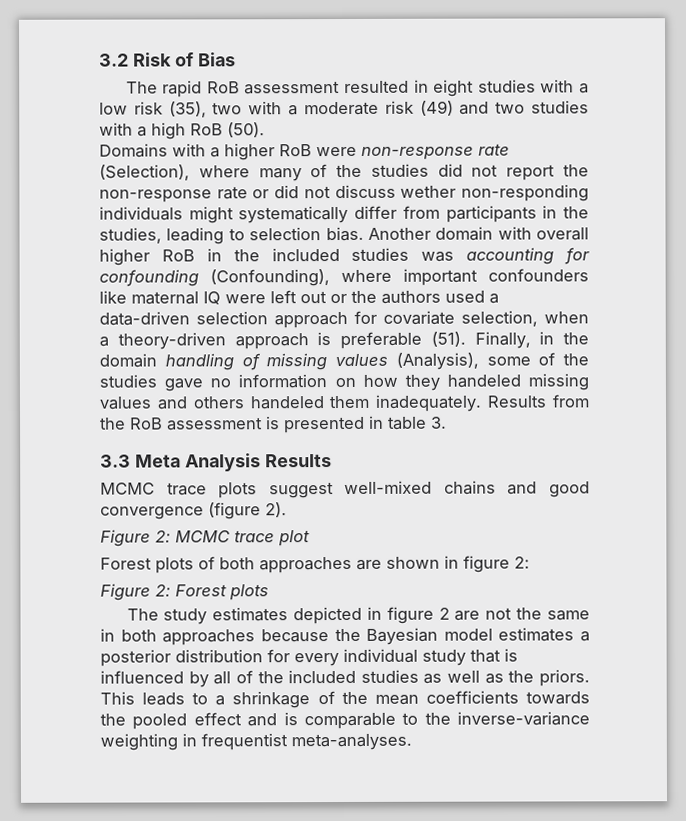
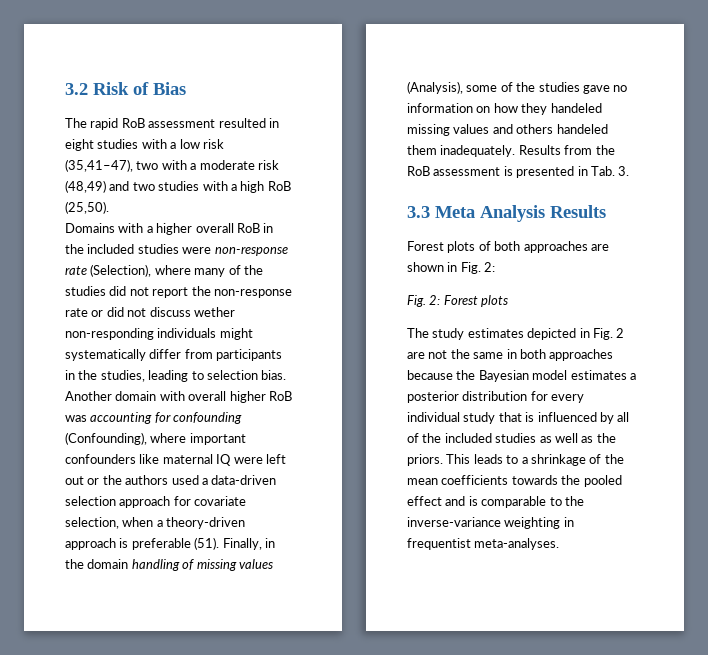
- The rapid RoB assessment resulted in eight studies with a low risk (35), two with a moderate risk (49) and two studies with a high RoB (50).
+ The rapid RoB assessment resulted in eight studies with a low risk (35,41–47), two with a moderate risk (48,49) and two studies with a high RoB (25,50).
- Domains with a higher RoB were non-response rate (Selection), where many of the studies did not report the non-response rate or did not discuss wether non-responding individuals might systematically differ from participants in the studies, leading to selection bias.
+ Domains with a higher overall RoB in the included studies were non-response rate (Selection), where many of the studies did not report the non-response rate or did not discuss wether non-responding individuals might systematically differ from participants in the studies, leading to selection bias.
- Another domain with overall higher RoB in the included studies was accounting for confounding (Confounding), where important confounders like maternal IQ were left out or the authors used a data-driven selection approach for covariate selection, when a theory-driven approach is preferable (51).
+ Another domain with overall higher RoB was accounting for confounding (Confounding), where important confounders like maternal IQ were left out or the authors used a data-driven selection approach for covariate selection, when a theory-driven approach is preferable (51).
- Results from the RoB assessment is presented in table 3.
+ Results from the RoB assessment is presented in Tab. 3.
- MCMC trace plots suggest well-mixed chains and good convergence (figure 2).
- Figure 2: MCMC trace plot
- Forest plots of both approaches are shown in figure 2:
+ Forest plots of both approaches are shown in Fig. 2:
- Figure 2: Forest plots
+ Fig. 2: Forest plots
- The study estimates depicted in figure 2 are not the same in both approaches because the Bayesian model estimates a posterior distribution for every individual study that is influenced by all of the included studies as well as the priors.
+ The study estimates depicted in Fig. 2 are not the same in both approaches because the Bayesian model estimates a posterior distribution for every individual study that is influenced by all of the included studies as well as the priors.

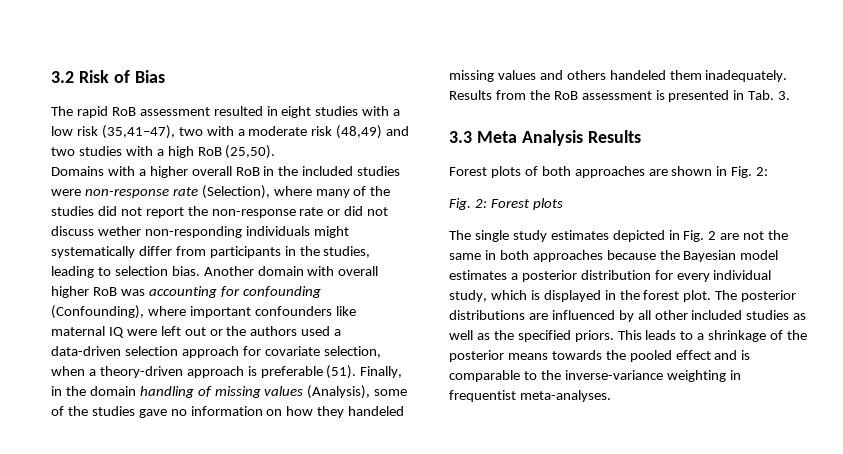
- The study estimates depicted in Fig. 2 are not the same in both approaches because the Bayesian model estimates a posterior distribution for every individual study that is influenced by all of the included studies as well as the priors.
+ The single study estimates depicted in Fig. 2 are not the same in both approaches because the Bayesian model estimates a posterior distribution for every individual study, which is displayed in the forest plot. The posterior distributions are influenced by all other included studies as well as the specified priors.
- This leads to a shrinkage of the mean coefficients towards the pooled effect and is comparable to the inverse-variance weighting in frequentist meta-analyses.
+ This leads to a shrinkage of the posterior means towards the pooled effect and is comparable to the inverse-variance weighting in frequentist meta-analyses.

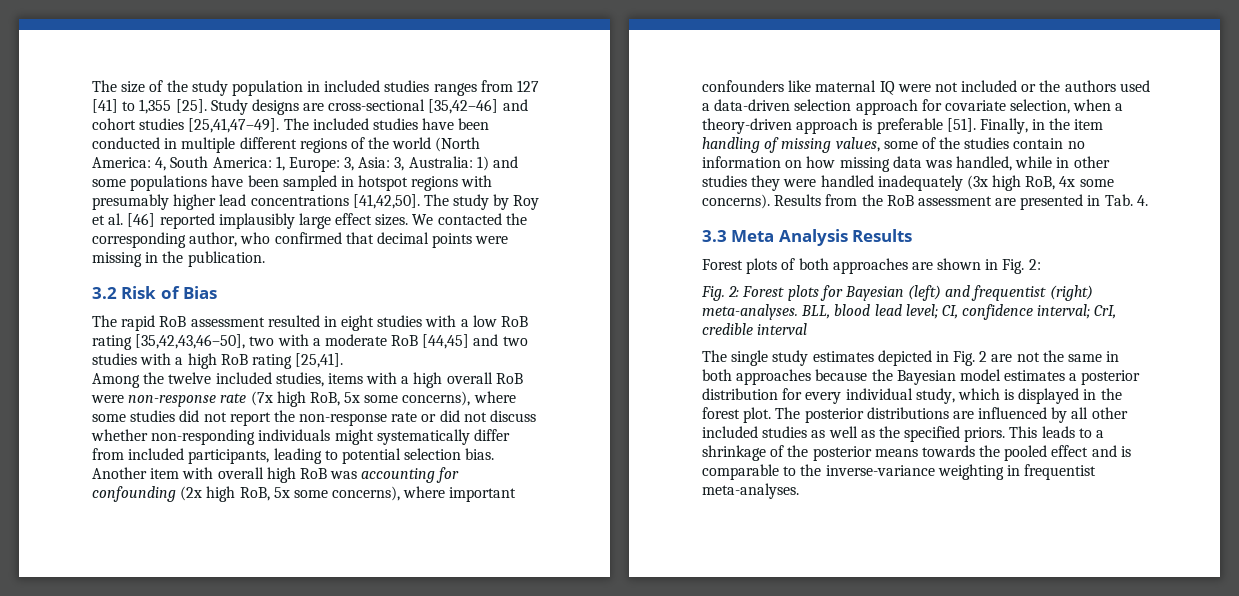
+ The size of the study population in included studies ranges from 127 [41] to 1,355 [25]. Study designs are cross-sectional [35,42–46] and cohort studies [25,41,47–49]. The included studies have been conducted in multiple different regions of the world (North America: 4, South America: 1, Europe: 3, Asia: 3, Australia: 1) and some populations have been sampled in hotspot regions with presumably higher lead concentrations [41,42,50]. The study by Roy et al. [46] reported implausibly large effect sizes. We contacted the corresponding author, who confirmed that decimal points were missing in the publication.
- The rapid RoB assessment resulted in eight studies with a low risk (35,41–47), two with a moderate risk (48,49) and two studies with a high RoB (25,50).
- Domains with a higher overall RoB in the included studies were non-response rate (Selection), where many of the studies did not report the non-response rate or did not discuss wether non-responding individuals might systematically differ from participants in the studies, leading to selection bias.
+ The rapid RoB assessment resulted in eight studies with a low RoB rating [35,42,43,46–50], two with a moderate RoB [44,45] and two studies with a high RoB rating [25,41].
+ Among the twelve included studies, items with a high overall RoB were non-response rate (7x high RoB, 5x some concerns), where some studies did not report the non-response rate or did not discuss whether non-responding individuals might systematically differ from included participants, leading to potential selection bias.
- Another domain with overall higher RoB was accounting for confounding (Confounding), where important confounders like maternal IQ were left out or the authors used a data-driven selection approach for covariate selection, when a theory-driven approach is preferable (51).
+ Another item with overall high RoB was accounting for confounding (2x high RoB, 5x some concerns), where important confounders like maternal IQ were not included or the authors used a data-driven selection approach for covariate selection, when a theory-driven approach is preferable [51].
- Finally, in the domain handling of missing values (Analysis), some of the studies gave no information on how they handeled missing values and others handeled them inadequately.
+ Finally, in the item handling of missing values, some of the studies contain no information on how missing data was handled, while in other studies they were handled inadequately (3x high RoB, 4x some concerns).
- Results from the RoB assessment is presented in Tab. 3.
+ Results from the RoB assessment are presented in Tab. 4.
- Fig. 2: Forest plots
+ Fig. 2: Forest plots for Bayesian (left) and frequentist (right) meta-analyses. BLL, blood lead level; CI, confidence interval; CrI, credible interval

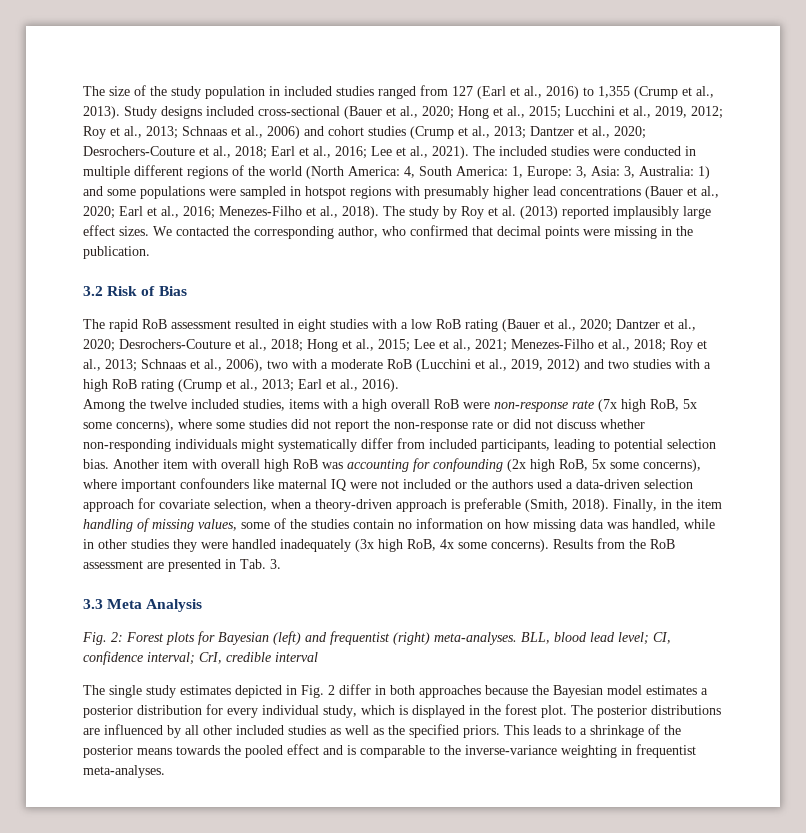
- The size of the study population in included studies ranges from 127 [41] to 1,355 [25]. Study designs are cross-sectional [35,42–46] and cohort studies [25,41,47–49].
+ The size of the study population in included studies ranged from 127 (Earl et al., 2016) to 1,355 (Crump et al., 2013). Study designs included cross-sectional (Bauer et al., 2020; Hong et al., 2015; Lucchini et al., 2019, 2012; Roy et al., 2013; Schnaas et al., 2006) and cohort studies (Crump et al., 2013; Dantzer et al., 2020; Desrochers-Couture et al., 2018; Earl et al., 2016; Lee et al., 2021).
- The included studies have been conducted in multiple different regions of the world (North America: 4, South America: 1, Europe: 3, Asia: 3, Australia: 1) and some populations have been sampled in hotspot regions with presumably higher lead concentrations [41,42,50].
+ The included studies were conducted in multiple different regions of the world (North America: 4, South America: 1, Europe: 3, Asia: 3, Australia: 1) and some populations were sampled in hotspot regions with presumably higher lead concentrations (Bauer et al., 2020; Earl et al., 2016; Menezes-Filho et al., 2018).
- The study by Roy et al. [46] reported implausibly large effect sizes.
+ The study by Roy et al. (2013) reported implausibly large effect sizes.
- The rapid RoB assessment resulted in eight studies with a low RoB rating [35,42,43,46–50], two with a moderate RoB [44,45] and two studies with a high RoB rating [25,41].
+ The rapid RoB assessment resulted in eight studies with a low RoB rating (Bauer et al., 2020; Dantzer et al., 2020; Desrochers-Couture et al., 2018; Hong et al., 2015; Lee et al., 2021; Menezes-Filho et al., 2018; Roy et al., 2013; Schnaas et al., 2006), two with a moderate RoB (Lucchini et al., 2019, 2012) and two studies with a high RoB rating (Crump et al., 2013; Earl et al., 2016).
- Another item with overall high RoB was accounting for confounding (2x high RoB, 5x some concerns), where important confounders like maternal IQ were not included or the authors used a data-driven selection approach for covariate selection, when a theory-driven approach is preferable [51].
+ Another item with overall high RoB was accounting for confounding (2x high RoB, 5x some concerns), where important confounders like maternal IQ were not included or the authors used a data-driven selection approach for covariate selection, when a theory-driven approach is preferable (Smith, 2018).
- Results from the RoB assessment are presented in Tab. 4.
+ Results from the RoB assessment are presented in Tab. 3.
- 3.3 Meta Analysis Results
- Forest plots of both approaches are shown in Fig. 2:
+ 3.3 Meta Analysis
- The single study estimates depicted in Fig. 2 are not the same in both approaches because the Bayesian model estimates a posterior distribution for every individual study, which is displayed in the forest plot.
+ The single study estimates depicted in Fig. 2 differ in both approaches because the Bayesian model estimates a posterior distribution for every individual study, which is displayed in the forest plot.

